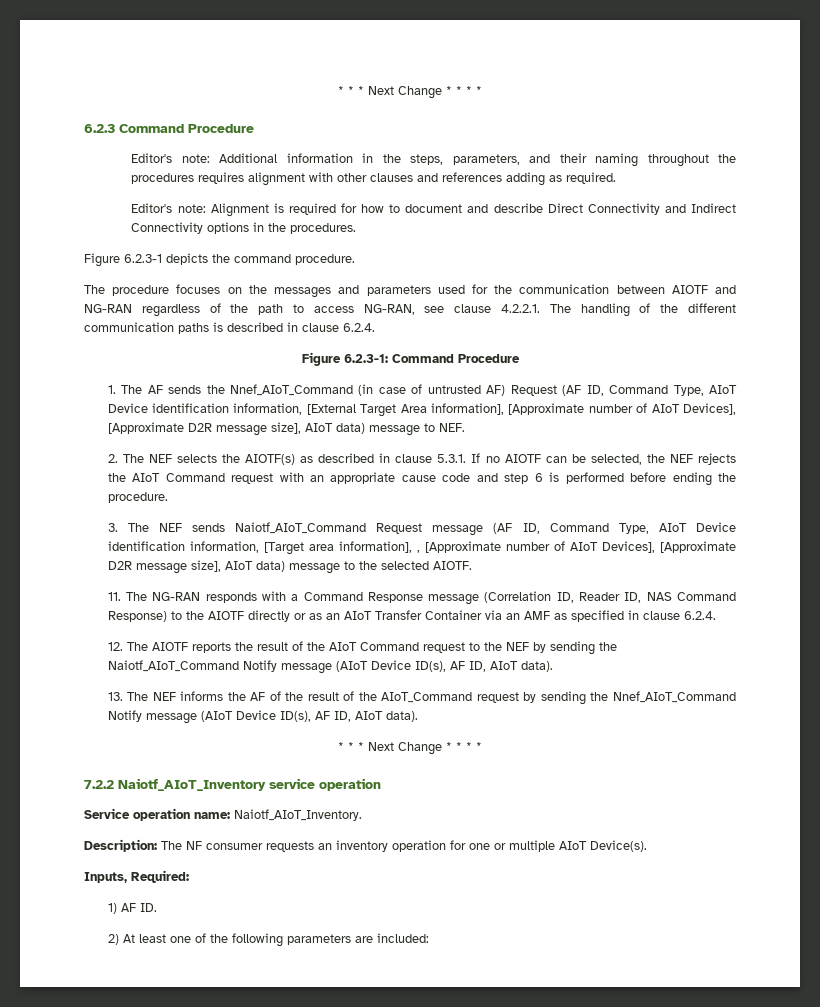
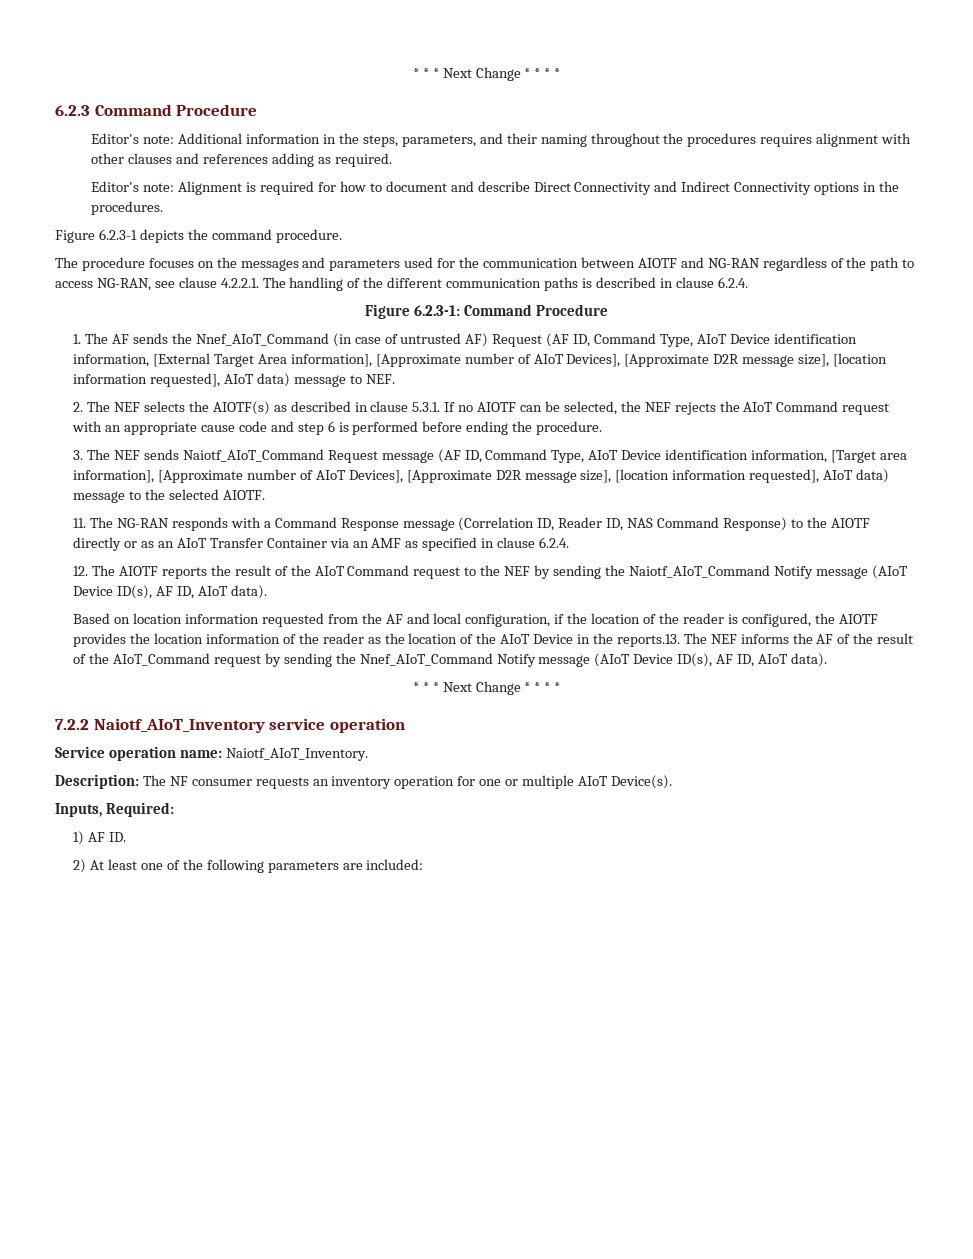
- 1. The AF sends the Nnef_AIoT_Command (in case of untrusted AF) Request (AF ID, Command Type, AIoT Device identification information, [External Target Area information], [Approximate number of AIoT Devices], [Approximate D2R message size], AIoT data) message to NEF.
+ 1. The AF sends the Nnef_AIoT_Command (in case of untrusted AF) Request (AF ID, Command Type, AIoT Device identification information, [External Target Area information], [Approximate number of AIoT Devices], [Approximate D2R message size], [location information requested], AIoT data) message to NEF.
- 3. The NEF sends Naiotf_AIoT_Command Request message (AF ID, Command Type, AIoT Device identification information, [Target area information], , [Approximate number of AIoT Devices], [Approximate D2R message size], AIoT data) message to the selected AIOTF.
+ 3. The NEF sends Naiotf_AIoT_Command Request message (AF ID, Command Type, AIoT Device identification information, [Target area information], [Approximate number of AIoT Devices], [Approximate D2R message size], [location information requested], AIoT data) message to the selected AIOTF.
- 13. The NEF informs the AF of the result of the AIoT_Command request by sending the Nnef_AIoT_Command Notify message (AIoT Device ID(s), AF ID, AIoT data).
+ Based on location information requested from the AF and local configuration, if the location of the reader is configured, the AIOTF provides the location information of the reader as the location of the AIoT Device in the reports.13. The NEF informs the AF of the result of the AIoT_Command request by sending the Nnef_AIoT_Command Notify message (AIoT Device ID(s), AF ID, AIoT data).

